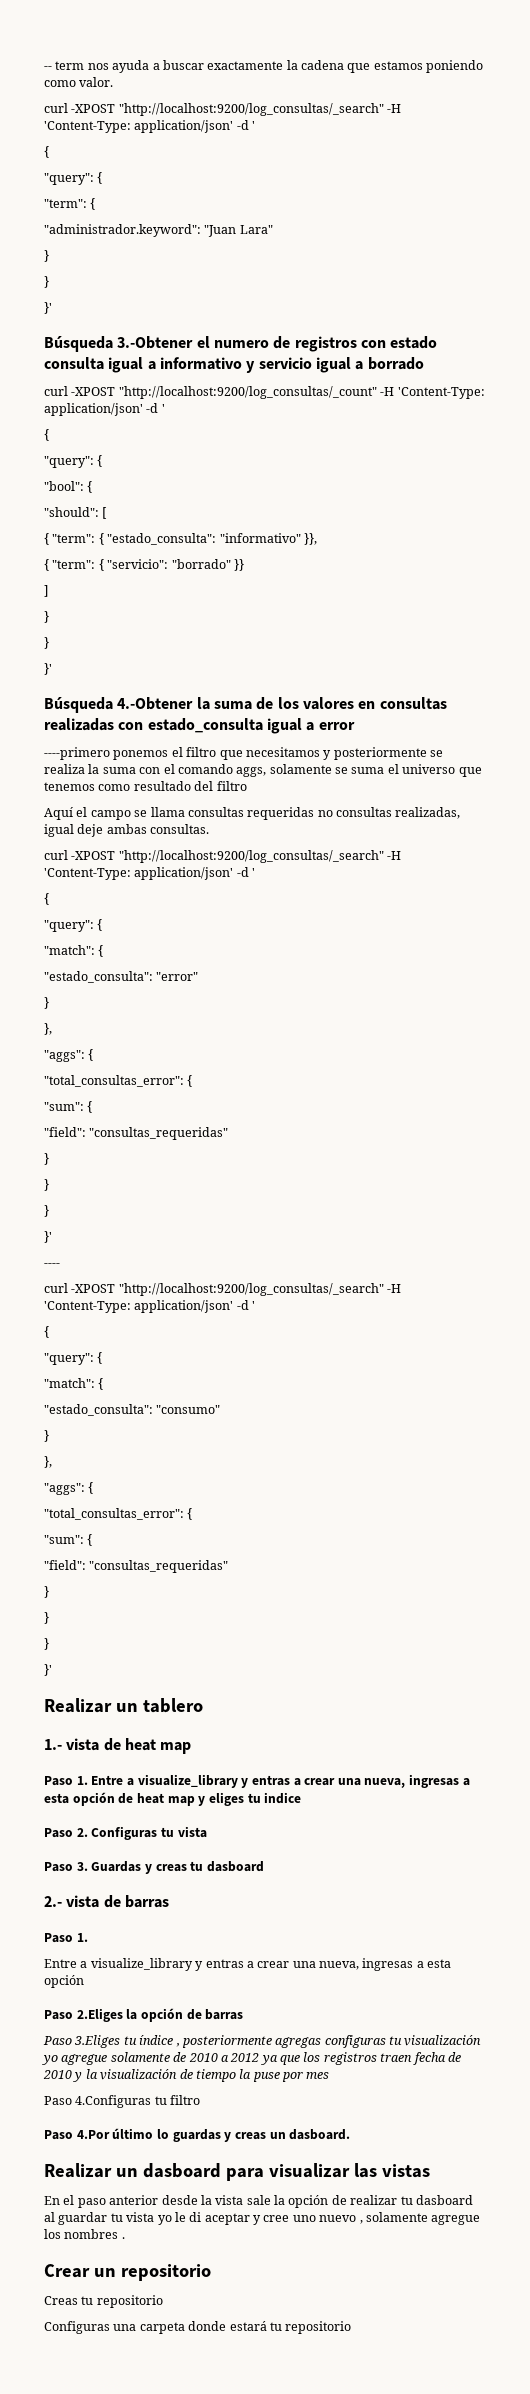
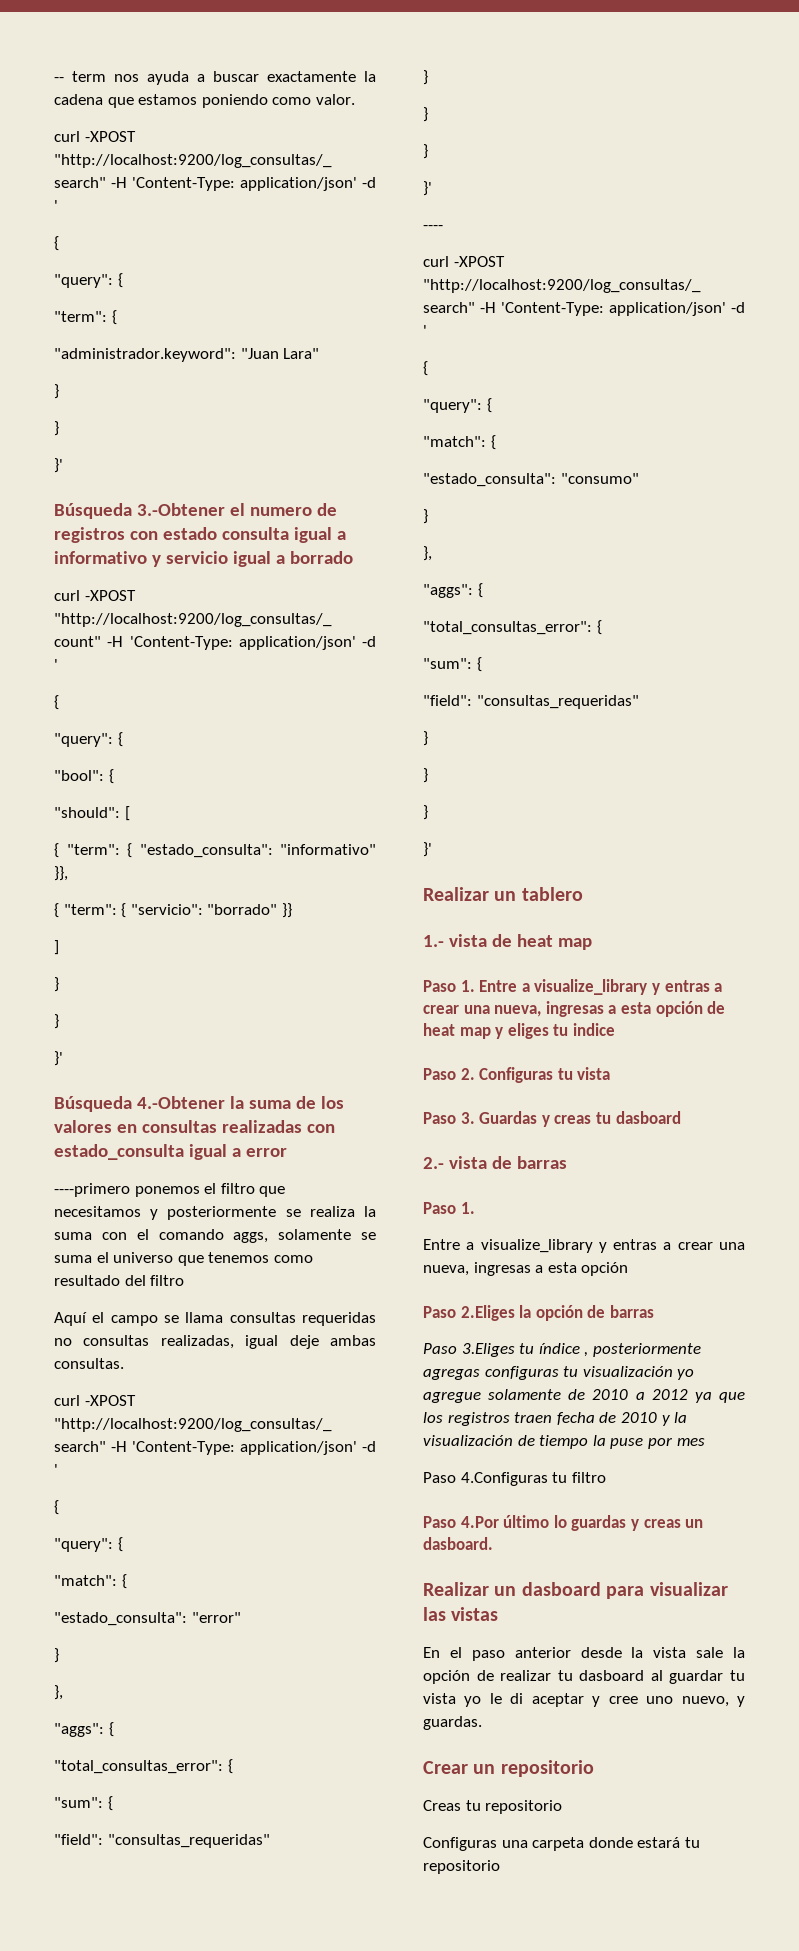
- En el paso anterior desde la vista sale la opción de realizar tu dasboard al guardar tu vista yo le di aceptar y cree uno nuevo , solamente agregue los nombres .
+ En el paso anterior desde la vista sale la opción de realizar tu dasboard al guardar tu vista yo le di aceptar y cree uno nuevo, y guardas.

